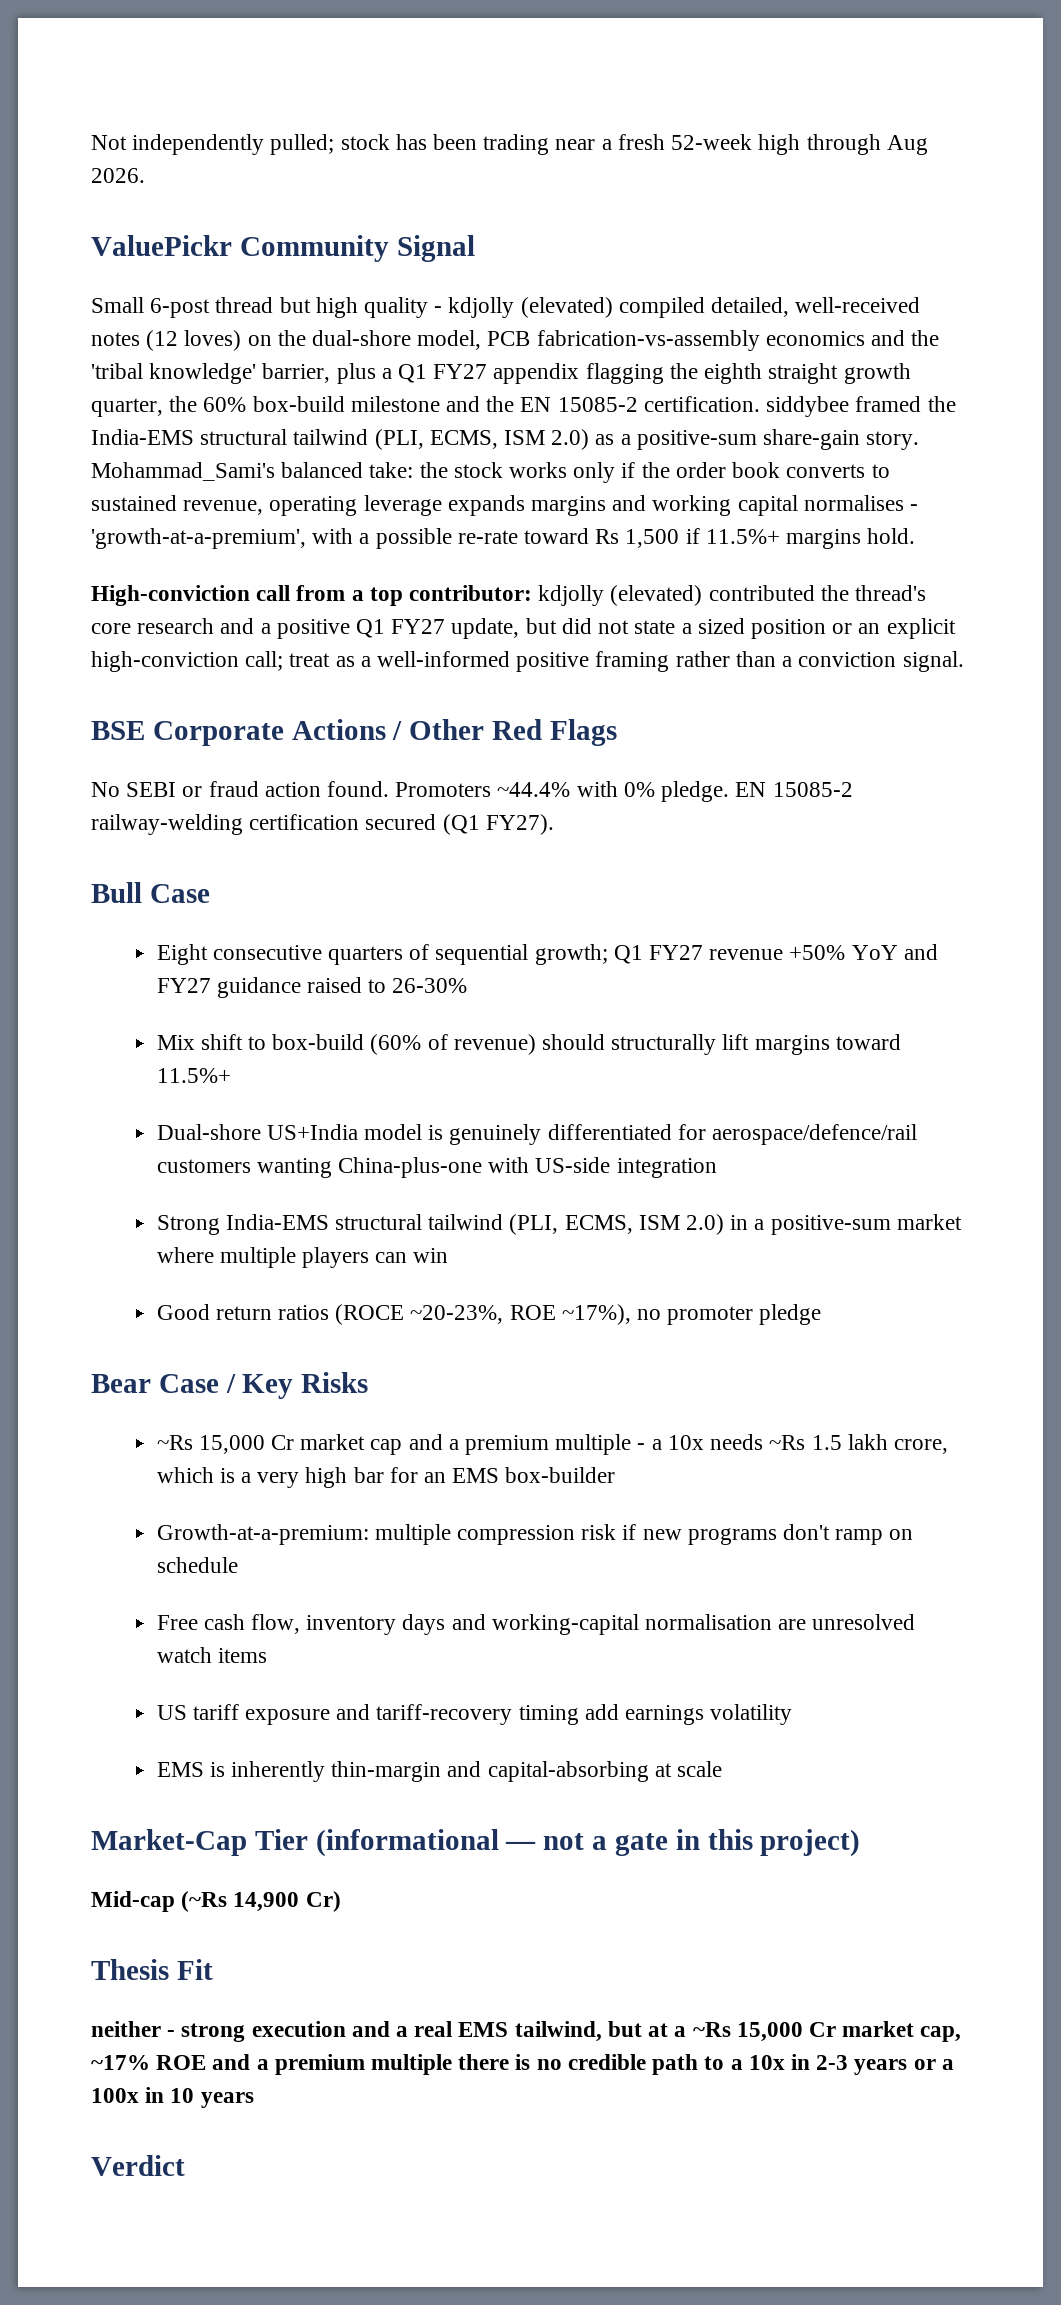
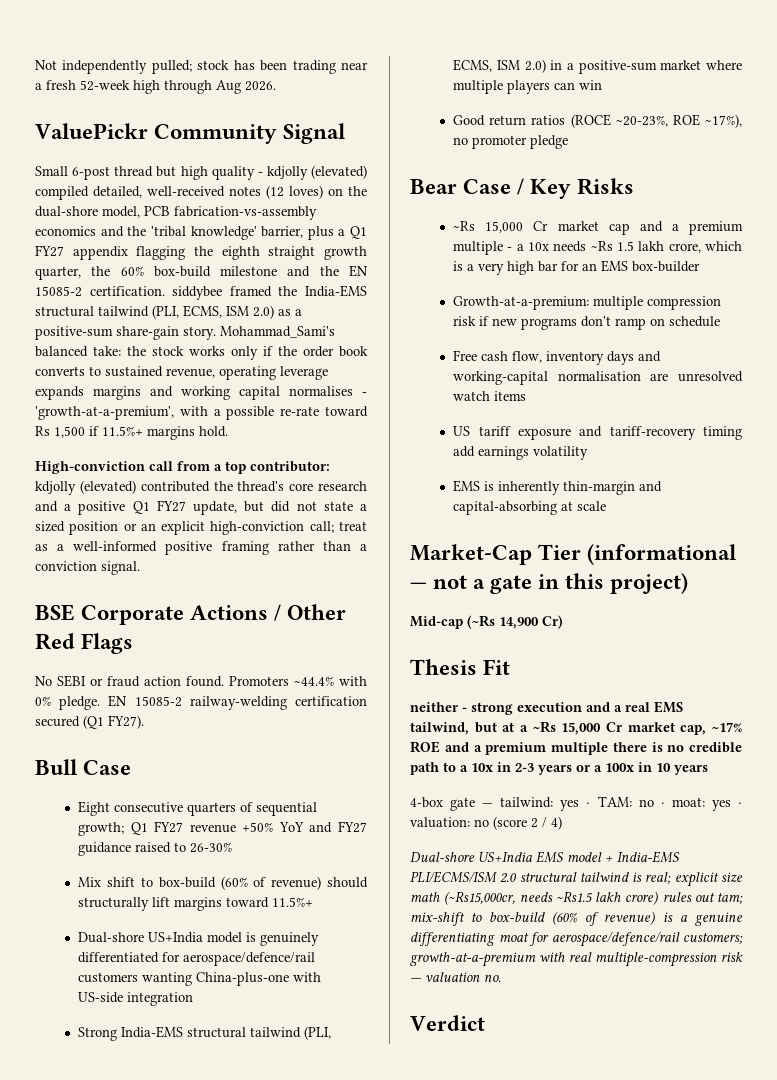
+ 4-box gate — tailwind: yes · TAM: no · moat: yes · valuation: no (score 2 / 4)
+ Dual-shore US+India EMS model + India-EMS PLI/ECMS/ISM 2.0 structural tailwind is real; explicit size math (~Rs15,000cr, needs ~Rs1.5 lakh crore) rules out tam; mix-shift to box-build (60% of revenue) is a genuine differentiating moat for aerospace/defence/rail customers; growth-at-a-premium with real multiple-compression risk — valuation no.

